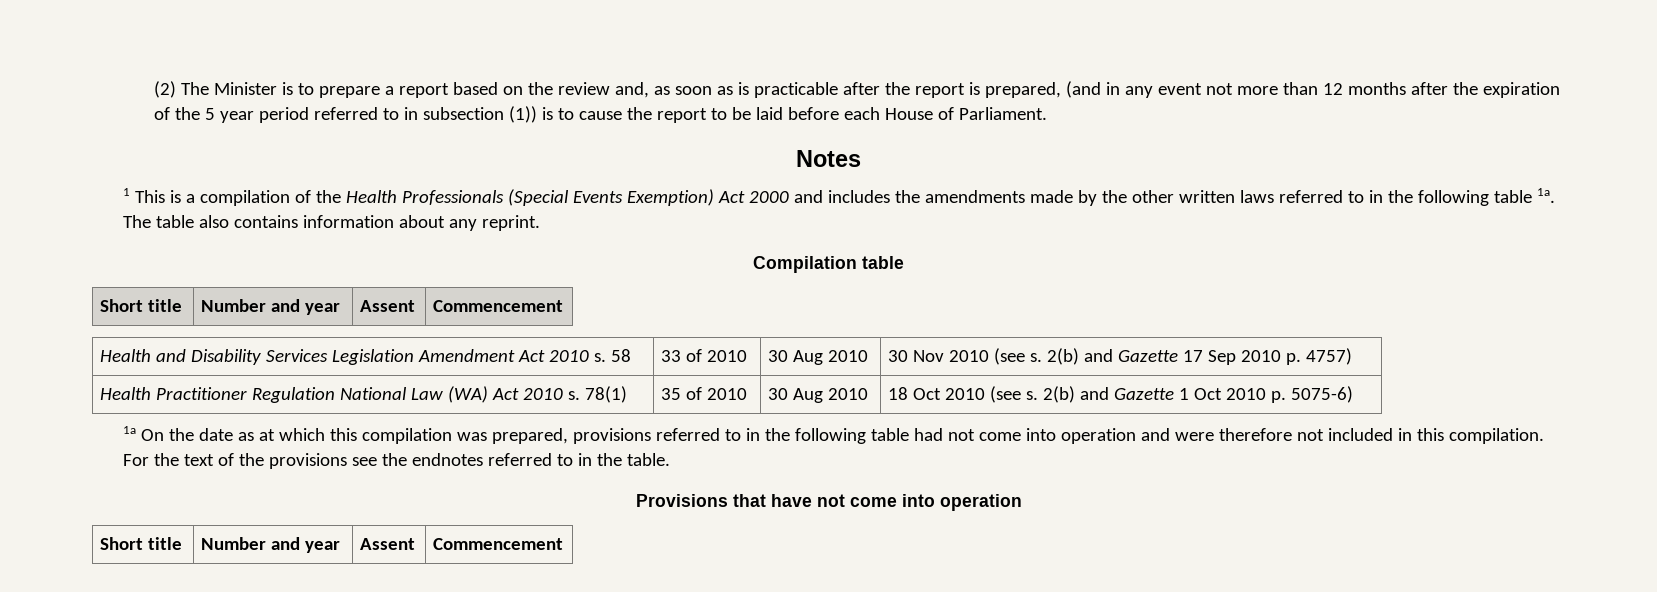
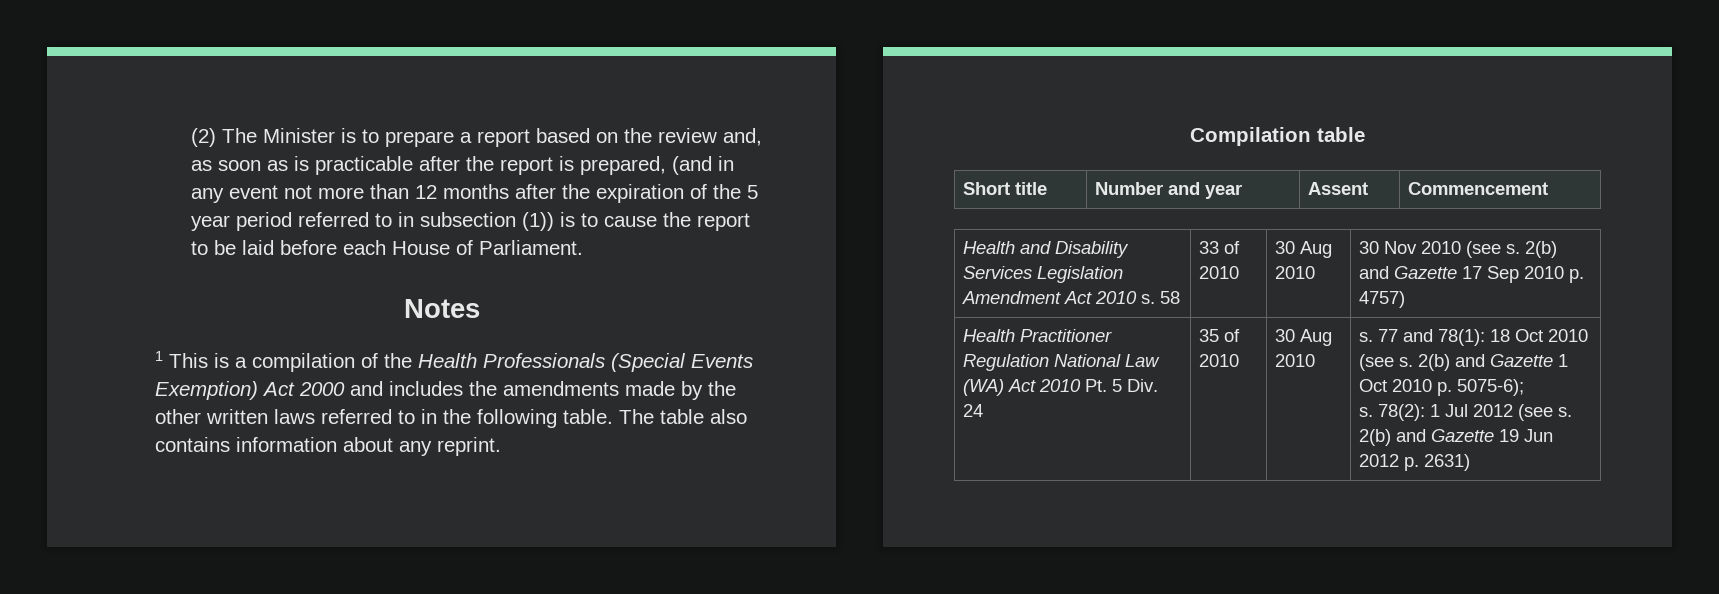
- 1 This is a compilation of the Health Professionals (Special Events Exemption) Act 2000 and includes the amendments made by the other written laws referred to in the following table 1a.
+ 1 This is a compilation of the Health Professionals (Special Events Exemption) Act 2000 and includes the amendments made by the other written laws referred to in the following table.
- Health Practitioner Regulation National Law (WA) Act 2010 s. 78(1)
+ Health Practitioner Regulation National Law (WA) Act 2010 Pt. 5 Div. 24
- 18 Oct 2010 (see s.
+ s. 77 and 78(1): 18 Oct 2010 (see s.
- 2(b) and Gazette 1 Oct 2010 p. 5075-6)
- 1a On the date as at which this compilation was prepared, provisions referred to in the following table had not come into operation and were therefore not included in this compilation. For the text of the provisions see the endnotes referred to in the table.
- Provisions that have not come into operation
- Short title | Number and year | Assent | Commencement
+ 2(b) and Gazette 1 Oct 2010 p. 5075-6);
+ s. 78(2): 1 Jul 2012 (see s. 2(b) and Gazette 19 Jun 2012 p. 2631)

